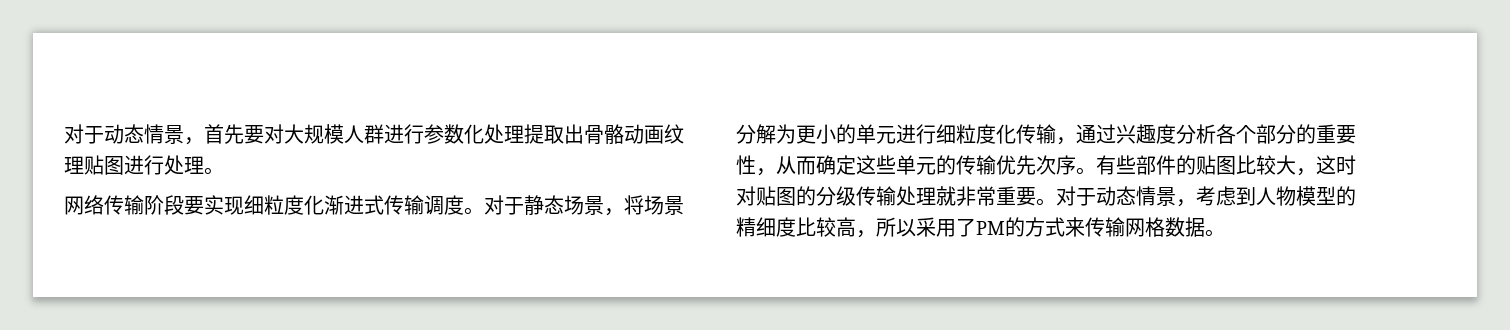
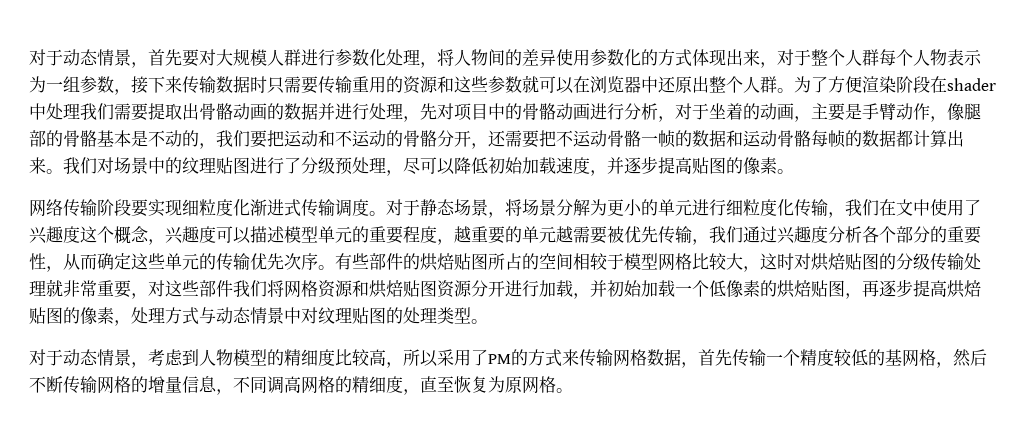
- 对于动态情景，首先要对大规模人群进行参数化处理提取出骨骼动画纹理贴图进行处理。
+ 对于动态情景，首先要对大规模人群进行参数化处理，将人物间的差异使用参数化的方式体现出来，对于整个人群每个人物表示为一组参数，接下来传输数据时只需要传输重用的资源和这些参数就可以在浏览器中还原出整个人群。为了方便渲染阶段在shader中处理我们需要提取出骨骼动画的数据并进行处理，先对项目中的骨骼动画进行分析，对于坐着的动画，主要是手臂动作，像腿部的骨骼基本是不动的，我们要把运动和不运动的骨骼分开，还需要把不运动骨骼一帧的数据和运动骨骼每帧的数据都计算出来。我们对场景中的纹理贴图进行了分级预处理，尽可以降低初始加载速度，并逐步提高贴图的像素。
- 对于静态场景，将场景分解为更小的单元进行细粒度化传输，通过兴趣度分析各个部分的重要性，从而确定这些单元的传输优先次序。
+ 对于静态场景，将场景分解为更小的单元进行细粒度化传输，我们在文中使用了兴趣度这个概念，兴趣度可以描述模型单元的重要程度，越重要的单元越需要被优先传输，我们通过兴趣度分析各个部分的重要性，从而确定这些单元的传输优先次序。
- 有些部件的贴图比较大，这时对贴图的分级传输处理就非常重要。对于动态情景，考虑到人物模型的精细度比较高，所以采用了PM的方式来传输网格数据。
+ 有些部件的烘焙贴图所占的空间相较于模型网格比较大，这时对烘焙贴图的分级传输处理就非常重要，对这些部件我们将网格资源和烘焙贴图资源分开进行加载，并初始加载一个低像素的烘焙贴图，再逐步提高烘焙贴图的像素，处理方式与动态情景中对纹理贴图的处理类型。
+ 对于动态情景，考虑到人物模型的精细度比较高，所以采用了PM的方式来传输网格数据，首先传输一个精度较低的基网格，然后不断传输网格的增量信息，不同调高网格的精细度，直至恢复为原网格。

